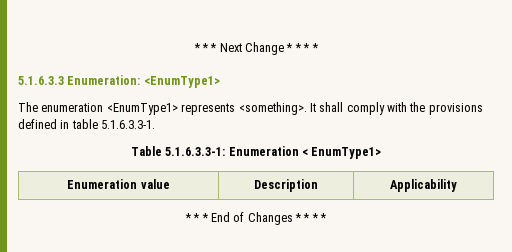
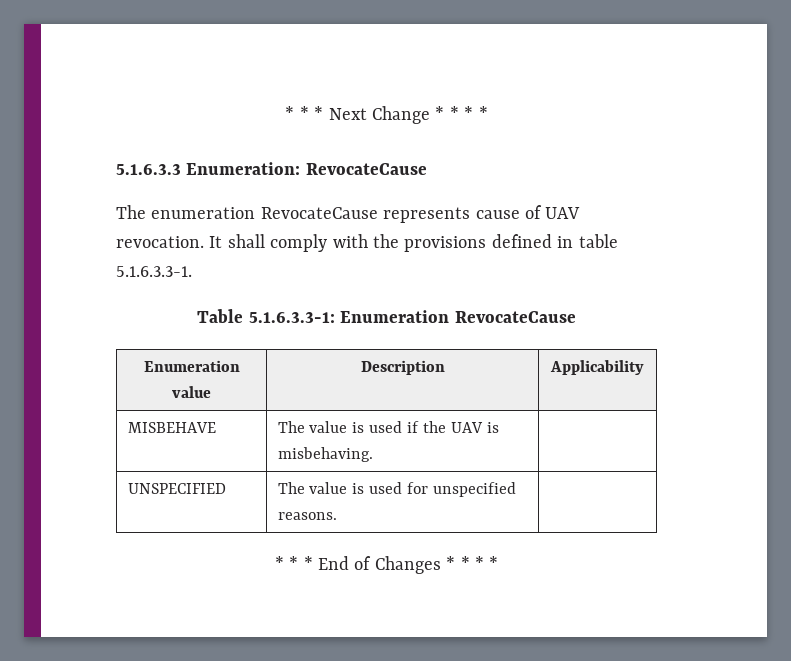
- 5.1.6.3.3 Enumeration: <EnumType1>
+ 5.1.6.3.3 Enumeration: RevocateCause
- The enumeration <EnumType1> represents <something>.
+ The enumeration RevocateCause represents cause of UAV revocation.
- Table 5.1.6.3.3-1: Enumeration < EnumType1>
+ Table 5.1.6.3.3-1: Enumeration RevocateCause
+ MISBEHAVE | The value is used if the UAV is misbehaving. |
+ UNSPECIFIED | The value is used for unspecified reasons. |

